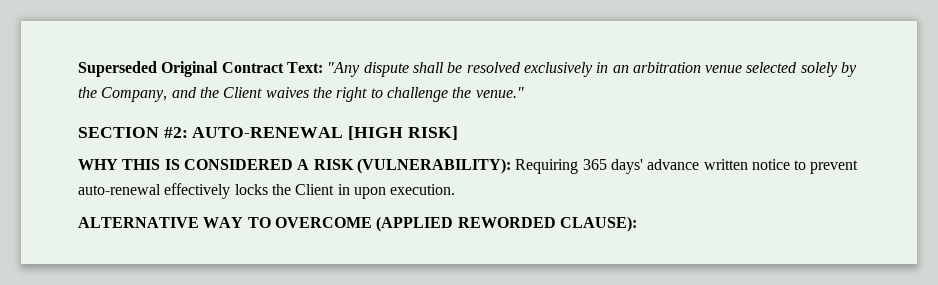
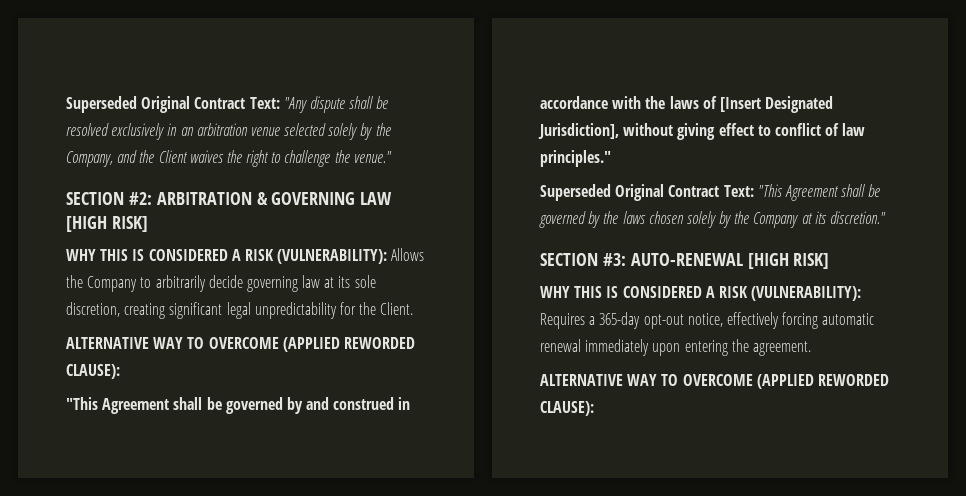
- SECTION #2: AUTO-RENEWAL [HIGH RISK]
+ SECTION #2: ARBITRATION & GOVERNING LAW [HIGH RISK]
+ WHY THIS IS CONSIDERED A RISK (VULNERABILITY): Allows the Company to arbitrarily decide governing law at its sole discretion, creating significant legal unpredictability for the Client.
+ ALTERNATIVE WAY TO OVERCOME (APPLIED REWORDED CLAUSE):
+ "This Agreement shall be governed by and construed in accordance with the laws of [Insert Designated Jurisdiction], without giving effect to conflict of law principles."
+ Superseded Original Contract Text: "This Agreement shall be governed by the laws chosen solely by the Company at its discretion."
+ SECTION #3: AUTO-RENEWAL [HIGH RISK]
- WHY THIS IS CONSIDERED A RISK (VULNERABILITY): Requiring 365 days' advance written notice to prevent auto-renewal effectively locks the Client in upon execution.
+ WHY THIS IS CONSIDERED A RISK (VULNERABILITY): Requires a 365-day opt-out notice, effectively forcing automatic renewal immediately upon entering the agreement.

